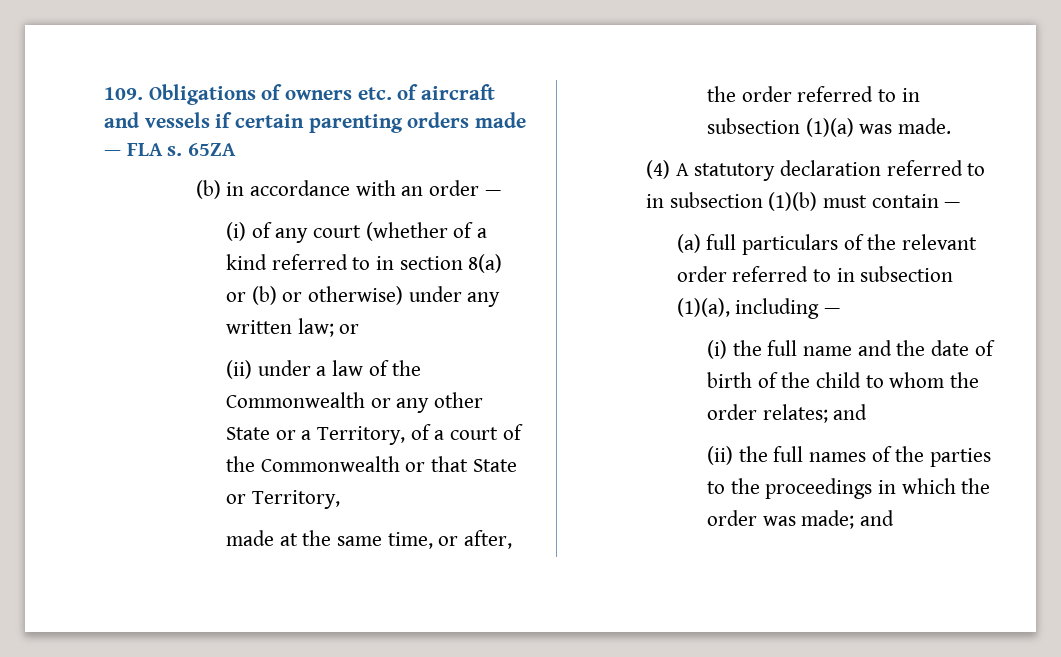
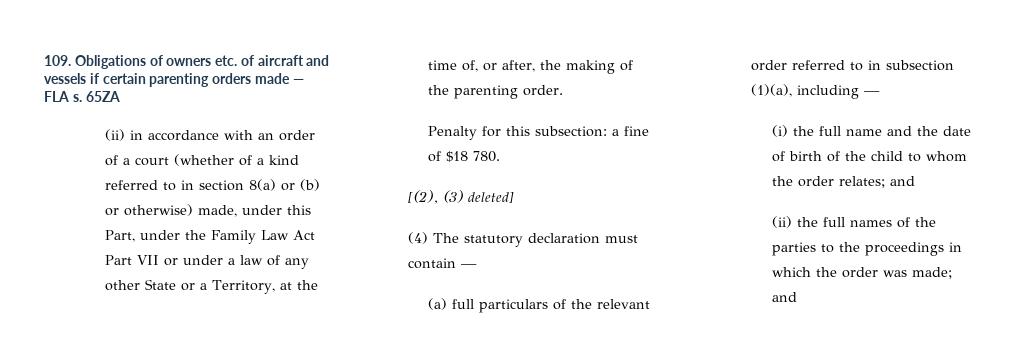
- (b) in accordance with an order —
- (i) of any court (whether of a kind referred to in section 8(a) or (b) or otherwise) under any written law; or
- (ii) under a law of the Commonwealth or any other State or a Territory, of a court of the Commonwealth or that State or Territory,
- made at the same time, or after, the order referred to in subsection (1)(a) was made.
+ (ii) in accordance with an order of a court (whether of a kind referred to in section 8(a) or (b) or otherwise) made, under this Part, under the Family Law Act Part VII or under a law of any other State or a Territory, at the time of, or after, the making of the parenting order.
+ Penalty for this subsection: a fine of $18 780.
+ [(2), (3) deleted]
- (4) A statutory declaration referred to in subsection (1)(b) must contain —
+ (4) The statutory declaration must contain —

